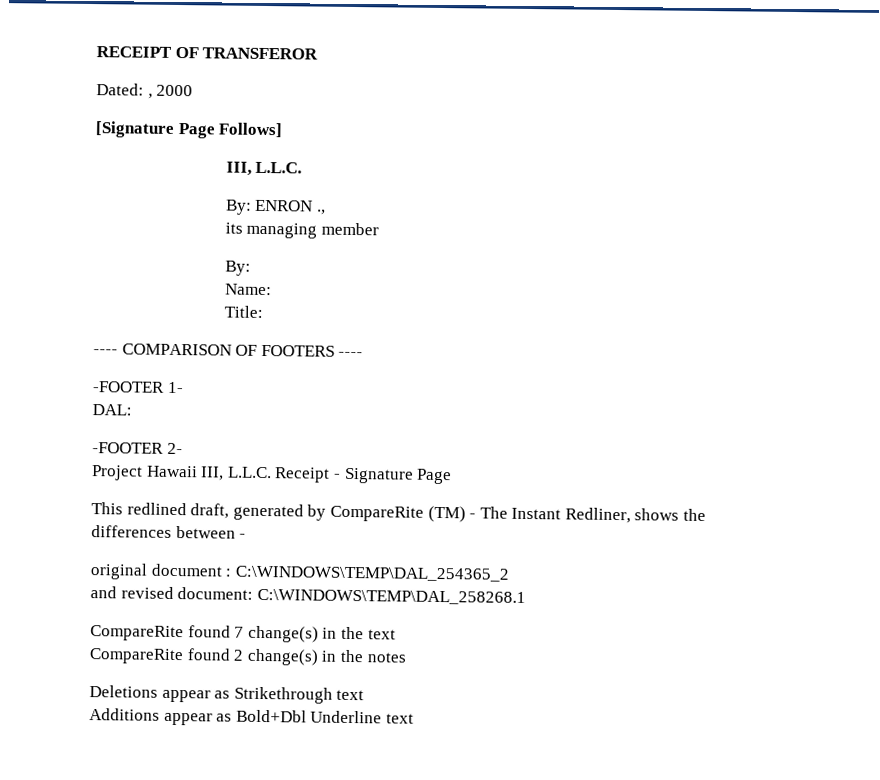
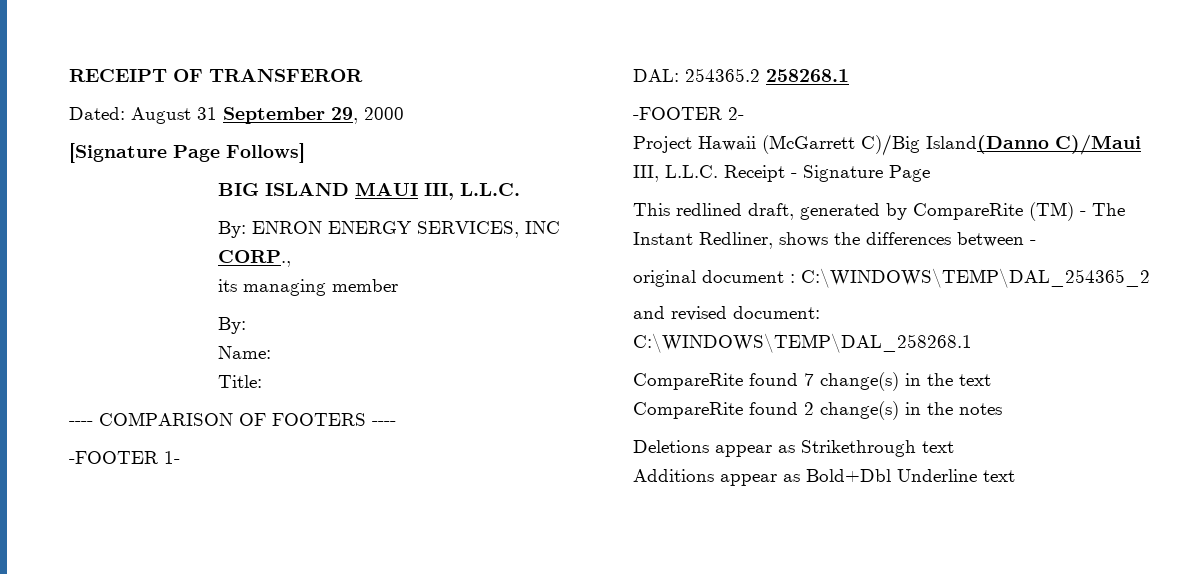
- Dated: , 2000
+ Dated: August 31 September 29, 2000
  [Signature Page Follows]
- III, L.L.C.
+ BIG ISLAND MAUI III, L.L.C.
- By: ENRON .,
+ By: ENRON ENERGY SERVICES, INC CORP.,
- DAL:
+ DAL: 254365.2 258268.1
- Project Hawaii III, L.L.C. Receipt - Signature Page
+ Project Hawaii (McGarrett C)/Big Island(Danno C)/Maui III, L.L.C. Receipt - Signature Page

